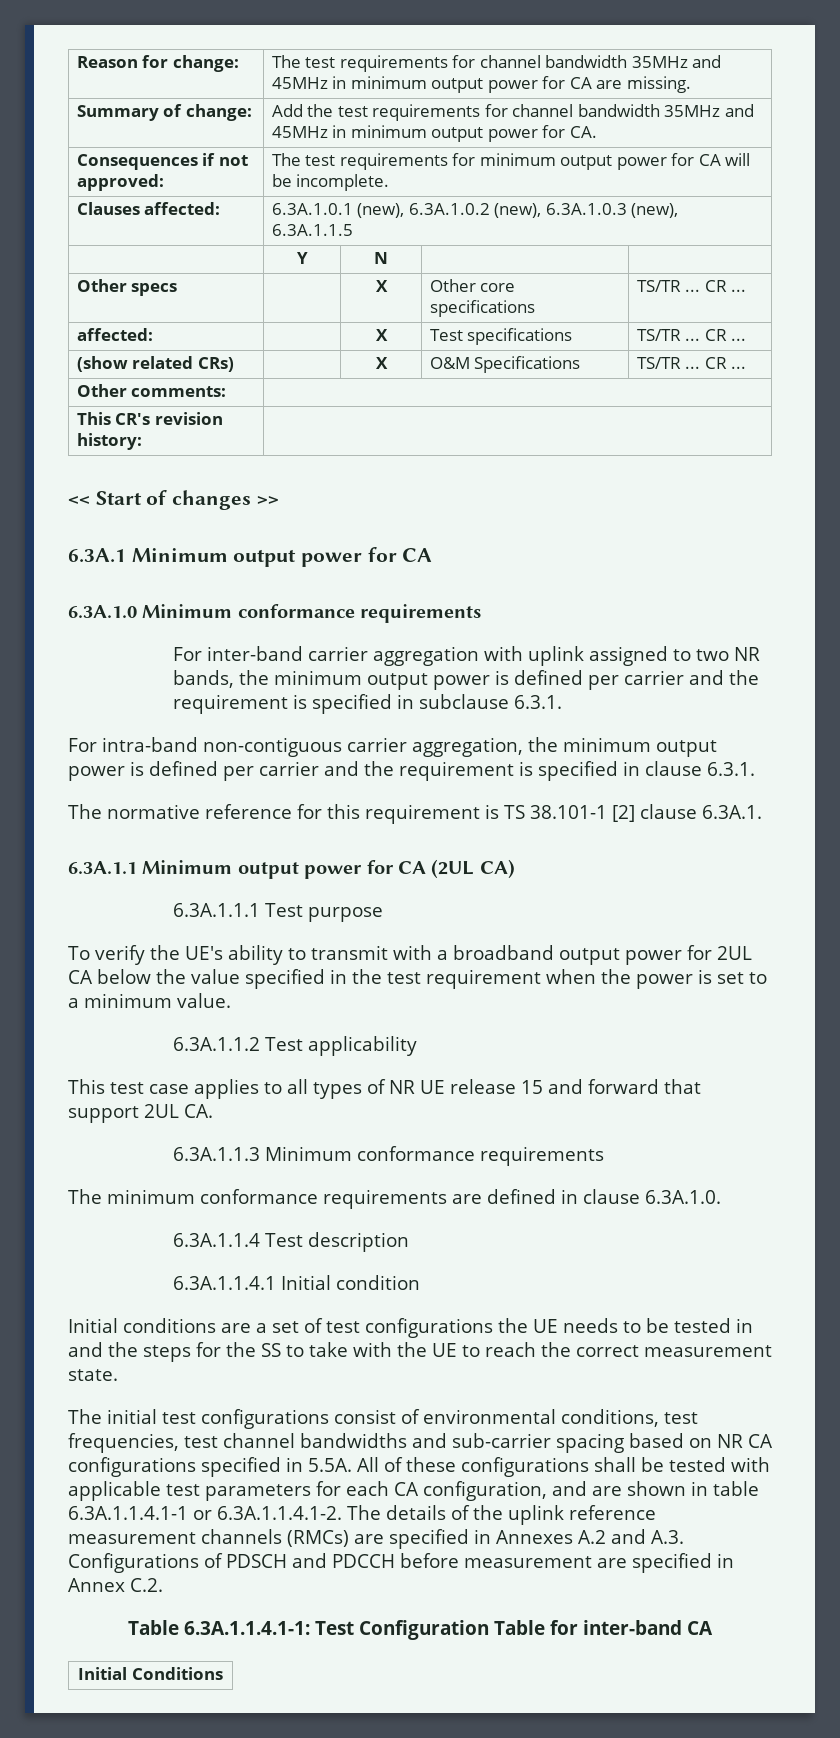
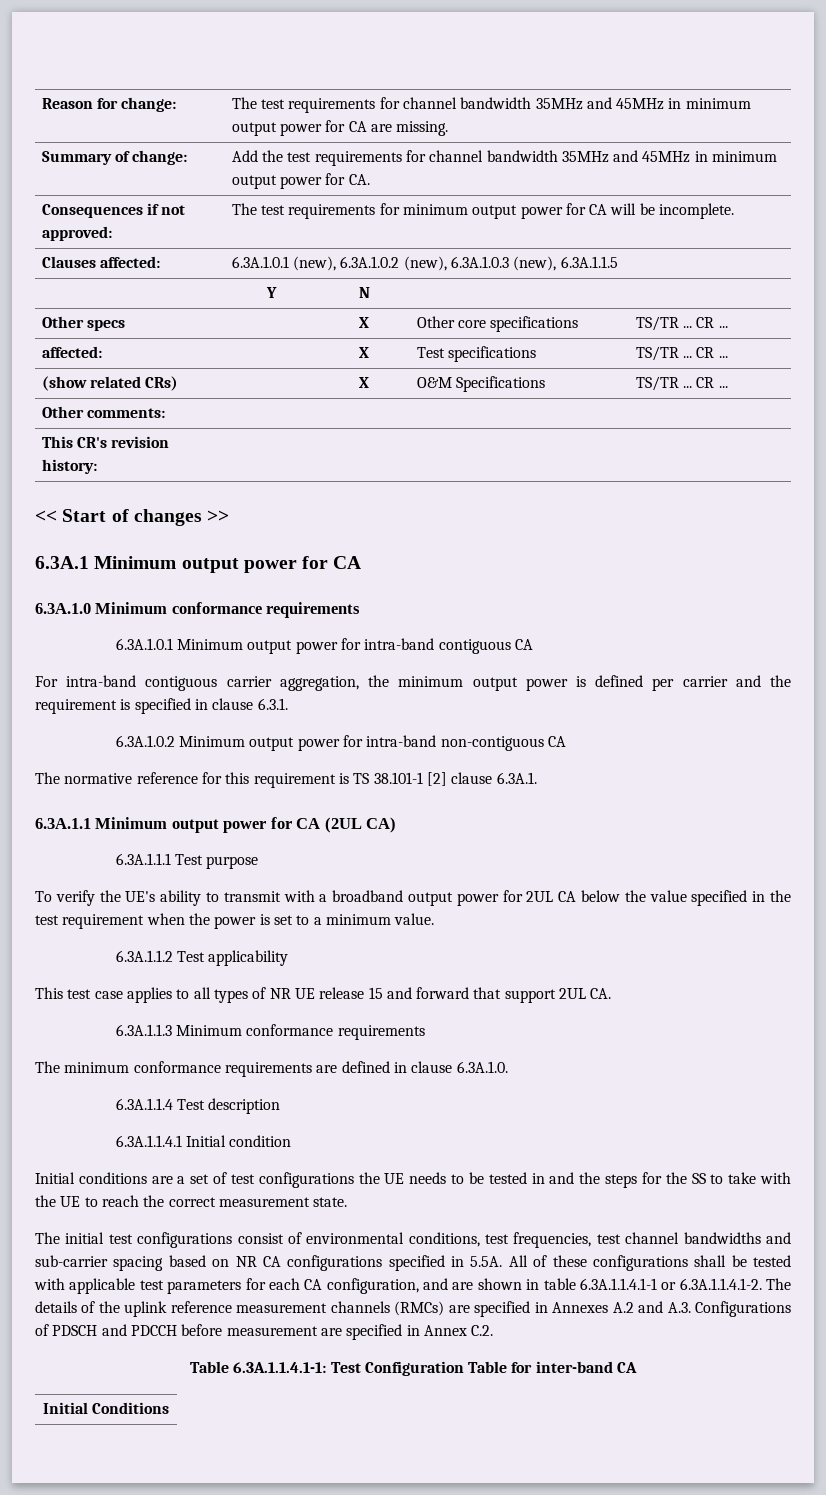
- For inter-band carrier aggregation with uplink assigned to two NR bands, the minimum output power is defined per carrier and the requirement is specified in subclause 6.3.1.
+ 6.3A.1.0.1 Minimum output power for intra-band contiguous CA
- For intra-band non-contiguous carrier aggregation, the minimum output power is defined per carrier and the requirement is specified in clause 6.3.1.
+ For intra-band contiguous carrier aggregation, the minimum output power is defined per carrier and the requirement is specified in clause 6.3.1.
+ 6.3A.1.0.2 Minimum output power for intra-band non-contiguous CA

